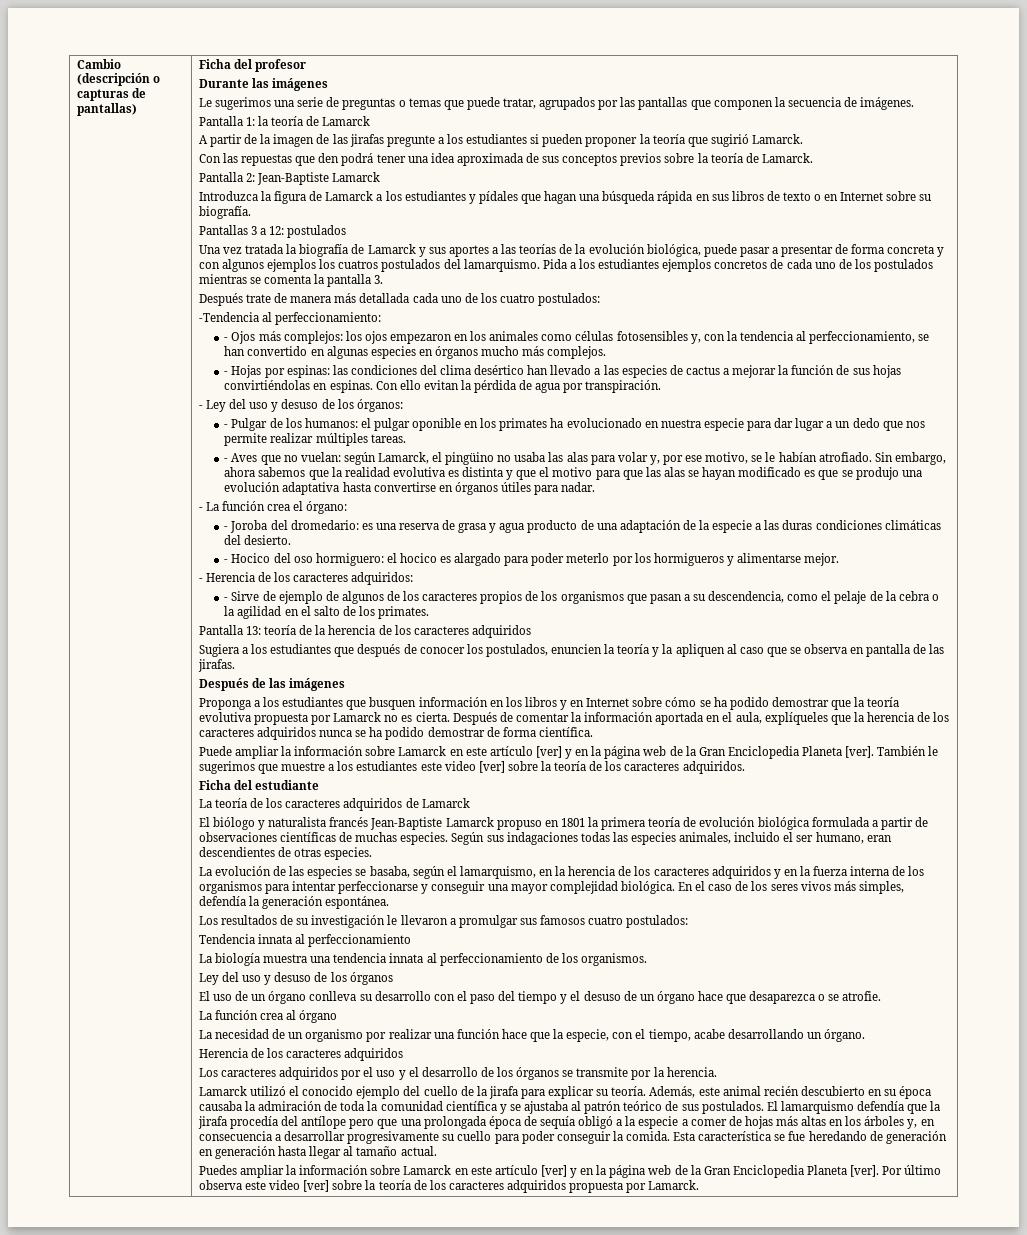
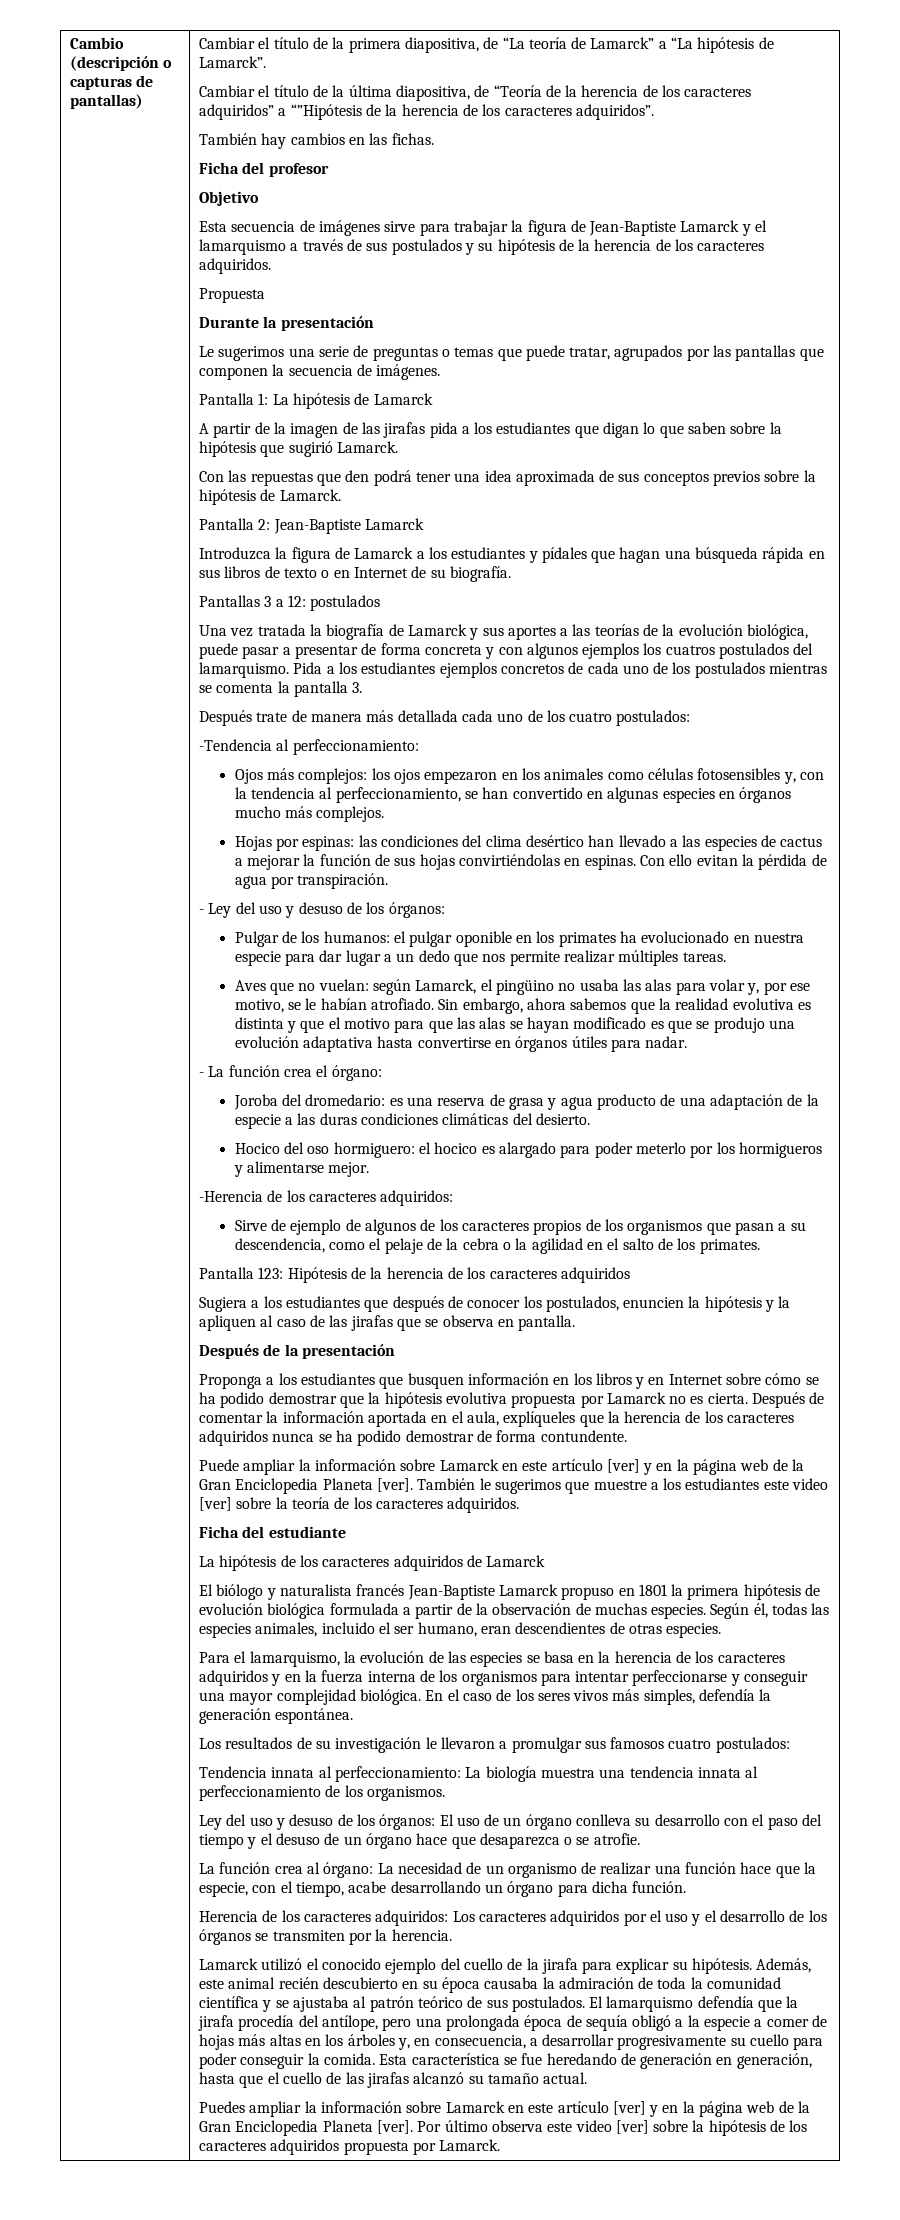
+ Cambiar el título de la primera diapositiva, de “La teoría de Lamarck” a “La hipótesis de Lamarck”.
+ Cambiar el título de la última diapositiva, de “Teoría de la herencia de los caracteres adquiridos” a “”Hipótesis de la herencia de los caracteres adquiridos”.
+ También hay cambios en las fichas.
  Ficha del profesor
+ Objetivo
+ Esta secuencia de imágenes sirve para trabajar la figura de Jean-Baptiste Lamarck y el lamarquismo a través de sus postulados y su hipótesis de la herencia de los caracteres adquiridos.
+ Propuesta
- Durante las imágenes
+ Durante la presentación
- Pantalla 1: la teoría de Lamarck
+ Pantalla 1: La hipótesis de Lamarck
- A partir de la imagen de las jirafas pregunte a los estudiantes si pueden proponer la teoría que sugirió Lamarck.
+ A partir de la imagen de las jirafas pida a los estudiantes que digan lo que saben sobre la hipótesis que sugirió Lamarck.
- Con las repuestas que den podrá tener una idea aproximada de sus conceptos previos sobre la teoría de Lamarck.
+ Con las repuestas que den podrá tener una idea aproximada de sus conceptos previos sobre la hipótesis de Lamarck.
- Introduzca la figura de Lamarck a los estudiantes y pídales que hagan una búsqueda rápida en sus libros de texto o en Internet sobre su biografía.
+ Introduzca la figura de Lamarck a los estudiantes y pídales que hagan una búsqueda rápida en sus libros de texto o en Internet de su biografía.
- - Ojos más complejos: los ojos empezaron en los animales como células fotosensibles y, con la tendencia al perfeccionamiento, se han convertido en algunas especies en órganos mucho más complejos.
+ Ojos más complejos: los ojos empezaron en los animales como células fotosensibles y, con la tendencia al perfeccionamiento, se han convertido en algunas especies en órganos mucho más complejos.
- - Hojas por espinas: las condiciones del clima desértico han llevado a las especies de cactus a mejorar la función de sus hojas convirtiéndolas en espinas.
+ Hojas por espinas: las condiciones del clima desértico han llevado a las especies de cactus a mejorar la función de sus hojas convirtiéndolas en espinas.
- - Pulgar de los humanos: el pulgar oponible en los primates ha evolucionado en nuestra especie para dar lugar a un dedo que nos permite realizar múltiples tareas.
+ Pulgar de los humanos: el pulgar oponible en los primates ha evolucionado en nuestra especie para dar lugar a un dedo que nos permite realizar múltiples tareas.
- - Aves que no vuelan: según Lamarck, el pingüino no usaba las alas para volar y, por ese motivo, se le habían atrofiado.
+ Aves que no vuelan: según Lamarck, el pingüino no usaba las alas para volar y, por ese motivo, se le habían atrofiado.
- - Joroba del dromedario: es una reserva de grasa y agua producto de una adaptación de la especie a las duras condiciones climáticas del desierto.
+ Joroba del dromedario: es una reserva de grasa y agua producto de una adaptación de la especie a las duras condiciones climáticas del desierto.
- - Hocico del oso hormiguero: el hocico es alargado para poder meterlo por los hormigueros y alimentarse mejor.
+ Hocico del oso hormiguero: el hocico es alargado para poder meterlo por los hormigueros y alimentarse mejor.
- - Herencia de los caracteres adquiridos:
+ -Herencia de los caracteres adquiridos:
- - Sirve de ejemplo de algunos de los caracteres propios de los organismos que pasan a su descendencia, como el pelaje de la cebra o la agilidad en el salto de los primates.
+ Sirve de ejemplo de algunos de los caracteres propios de los organismos que pasan a su descendencia, como el pelaje de la cebra o la agilidad en el salto de los primates.
- Pantalla 13: teoría de la herencia de los caracteres adquiridos
+ Pantalla 123: Hipótesis de la herencia de los caracteres adquiridos
- Sugiera a los estudiantes que después de conocer los postulados, enuncien la teoría y la apliquen al caso que se observa en pantalla de las jirafas.
- Después de las imágenes
+ Sugiera a los estudiantes que después de conocer los postulados, enuncien la hipótesis y la apliquen al caso de las jirafas que se observa en pantalla.
+ Después de la presentación
- Proponga a los estudiantes que busquen información en los libros y en Internet sobre cómo se ha podido demostrar que la teoría evolutiva propuesta por Lamarck no es cierta.
+ Proponga a los estudiantes que busquen información en los libros y en Internet sobre cómo se ha podido demostrar que la hipótesis evolutiva propuesta por Lamarck no es cierta.
- Después de comentar la información aportada en el aula, explíqueles que la herencia de los caracteres adquiridos nunca se ha podido demostrar de forma científica.
+ Después de comentar la información aportada en el aula, explíqueles que la herencia de los caracteres adquiridos nunca se ha podido demostrar de forma contundente.
- La teoría de los caracteres adquiridos de Lamarck
+ La hipótesis de los caracteres adquiridos de Lamarck
- El biólogo y naturalista francés Jean-Baptiste Lamarck propuso en 1801 la primera teoría de evolución biológica formulada a partir de observaciones científicas de muchas especies.
+ El biólogo y naturalista francés Jean-Baptiste Lamarck propuso en 1801 la primera hipótesis de evolución biológica formulada a partir de la observación de muchas especies.
- Según sus indagaciones todas las especies animales, incluido el ser humano, eran descendientes de otras especies.
+ Según él, todas las especies animales, incluido el ser humano, eran descendientes de otras especies.
- La evolución de las especies se basaba, según el lamarquismo, en la herencia de los caracteres adquiridos y en la fuerza interna de los organismos para intentar perfeccionarse y conseguir una mayor complejidad biológica.
+ Para el lamarquismo, la evolución de las especies se basa en la herencia de los caracteres adquiridos y en la fuerza interna de los organismos para intentar perfeccionarse y conseguir una mayor complejidad biológica.
- Tendencia innata al perfeccionamiento
- La biología muestra una tendencia innata al perfeccionamiento de los organismos.
+ Tendencia innata al perfeccionamiento: La biología muestra una tendencia innata al perfeccionamiento de los organismos.
- Ley del uso y desuso de los órganos
- El uso de un órgano conlleva su desarrollo con el paso del tiempo y el desuso de un órgano hace que desaparezca o se atrofie.
+ Ley del uso y desuso de los órganos: El uso de un órgano conlleva su desarrollo con el paso del tiempo y el desuso de un órgano hace que desaparezca o se atrofie.
- La función crea al órgano
- La necesidad de un organismo por realizar una función hace que la especie, con el tiempo, acabe desarrollando un órgano.
- Herencia de los caracteres adquiridos
- Los caracteres adquiridos por el uso y el desarrollo de los órganos se transmite por la herencia.
+ La función crea al órgano: La necesidad de un organismo de realizar una función hace que la especie, con el tiempo, acabe desarrollando un órgano para dicha función.
+ Herencia de los caracteres adquiridos: Los caracteres adquiridos por el uso y el desarrollo de los órganos se transmiten por la herencia.
- Lamarck utilizó el conocido ejemplo del cuello de la jirafa para explicar su teoría.
+ Lamarck utilizó el conocido ejemplo del cuello de la jirafa para explicar su hipótesis.
- El lamarquismo defendía que la jirafa procedía del antílope pero que una prolongada época de sequía obligó a la especie a comer de hojas más altas en los árboles y, en consecuencia a desarrollar progresivamente su cuello para poder conseguir la comida.
+ El lamarquismo defendía que la jirafa procedía del antílope, pero una prolongada época de sequía obligó a la especie a comer de hojas más altas en los árboles y, en consecuencia, a desarrollar progresivamente su cuello para poder conseguir la comida.
- Esta característica se fue heredando de generación en generación hasta llegar al tamaño actual.
+ Esta característica se fue heredando de generación en generación, hasta que el cuello de las jirafas alcanzó su tamaño actual.
- Por último observa este video [ver] sobre la teoría de los caracteres adquiridos propuesta por Lamarck.
+ Por último observa este video [ver] sobre la hipótesis de los caracteres adquiridos propuesta por Lamarck.

